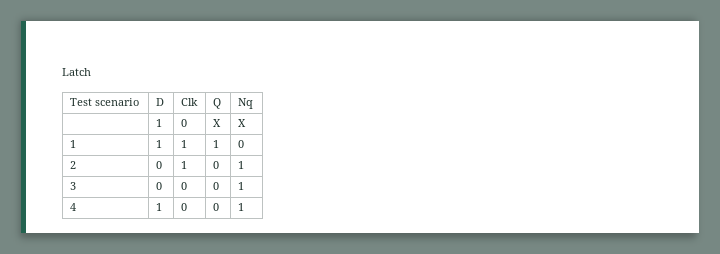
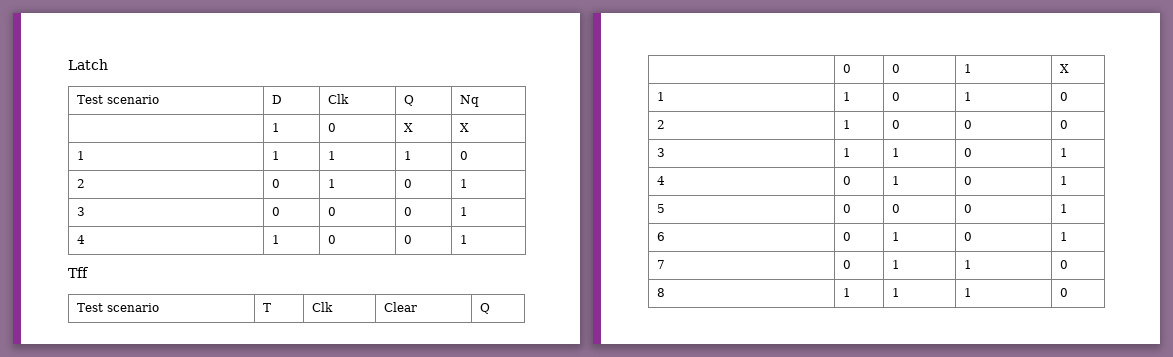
+ Tff
+ Test scenario | T | Clk | Clear | Q
+ | 0 | 0 | 1 | X
+ 1 | 1 | 0 | 1 | 0
+ 2 | 1 | 0 | 0 | 0
+ 3 | 1 | 1 | 0 | 1
+ 4 | 0 | 1 | 0 | 1
+ 5 | 0 | 0 | 0 | 1
+ 6 | 0 | 1 | 0 | 1
+ 7 | 0 | 1 | 1 | 0
+ 8 | 1 | 1 | 1 | 0

